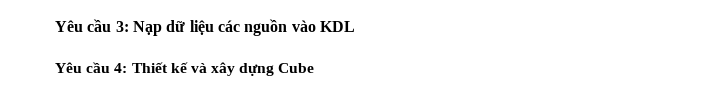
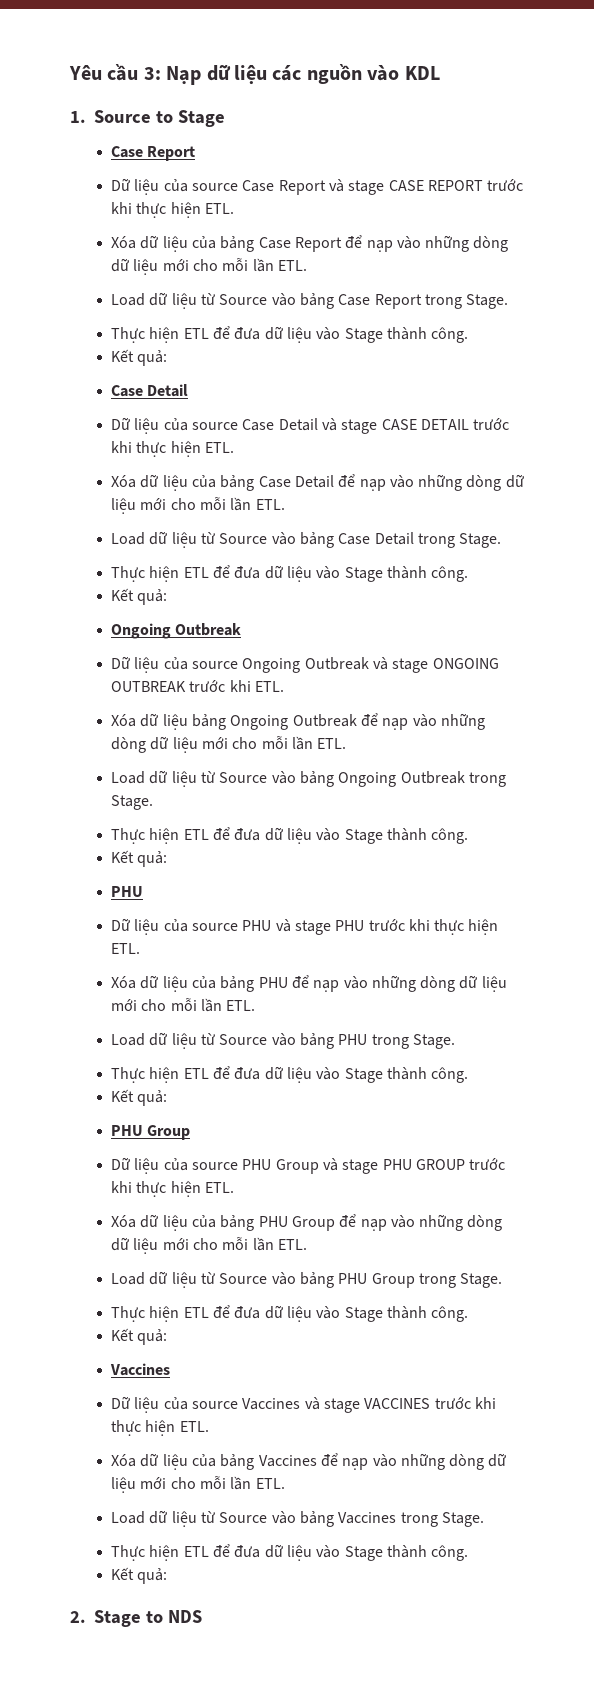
- Yêu cầu 4: Thiết kế và xây dựng Cube
+ 1. Source to Stage
+ Case Report
+ Dữ liệu của source Case Report và stage CASE REPORT trước khi thực hiện ETL.
+ Xóa dữ liệu của bảng Case Report để nạp vào những dòng dữ liệu mới cho mỗi lần ETL.
+ Load dữ liệu từ Source vào bảng Case Report trong Stage.
+ Thực hiện ETL để đưa dữ liệu vào Stage thành công.
+ Kết quả:
+ Case Detail
+ Dữ liệu của source Case Detail và stage CASE DETAIL trước khi thực hiện ETL.
+ Xóa dữ liệu của bảng Case Detail để nạp vào những dòng dữ liệu mới cho mỗi lần ETL.
+ Load dữ liệu từ Source vào bảng Case Detail trong Stage.
+ Thực hiện ETL để đưa dữ liệu vào Stage thành công.
+ Kết quả:
+ Ongoing Outbreak
+ Dữ liệu của source Ongoing Outbreak và stage ONGOING OUTBREAK trước khi ETL.
+ Xóa dữ liệu bảng Ongoing Outbreak để nạp vào những dòng dữ liệu mới cho mỗi lần ETL.
+ Load dữ liệu từ Source vào bảng Ongoing Outbreak trong Stage.
+ Thực hiện ETL để đưa dữ liệu vào Stage thành công.
+ Kết quả:
+ PHU
+ Dữ liệu của source PHU và stage PHU trước khi thực hiện ETL.
+ Xóa dữ liệu của bảng PHU để nạp vào những dòng dữ liệu mới cho mỗi lần ETL.
+ Load dữ liệu từ Source vào bảng PHU trong Stage.
+ Thực hiện ETL để đưa dữ liệu vào Stage thành công.
+ Kết quả:
+ PHU Group
+ Dữ liệu của source PHU Group và stage PHU GROUP trước khi thực hiện ETL.
+ Xóa dữ liệu của bảng PHU Group để nạp vào những dòng dữ liệu mới cho mỗi lần ETL.
+ Load dữ liệu từ Source vào bảng PHU Group trong Stage.
+ Thực hiện ETL để đưa dữ liệu vào Stage thành công.
+ Kết quả:
+ Vaccines
+ Dữ liệu của source Vaccines và stage VACCINES trước khi thực hiện ETL.
+ Xóa dữ liệu của bảng Vaccines để nạp vào những dòng dữ liệu mới cho mỗi lần ETL.
+ Load dữ liệu từ Source vào bảng Vaccines trong Stage.
+ Thực hiện ETL để đưa dữ liệu vào Stage thành công.
+ Kết quả:
+ 2. Stage to NDS

